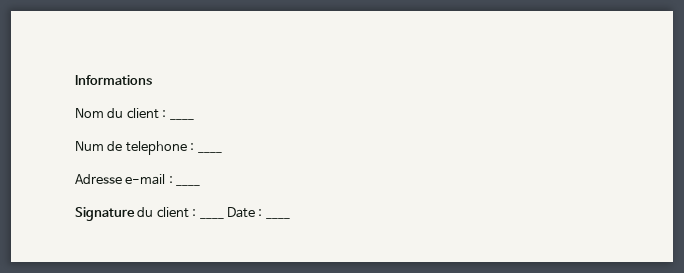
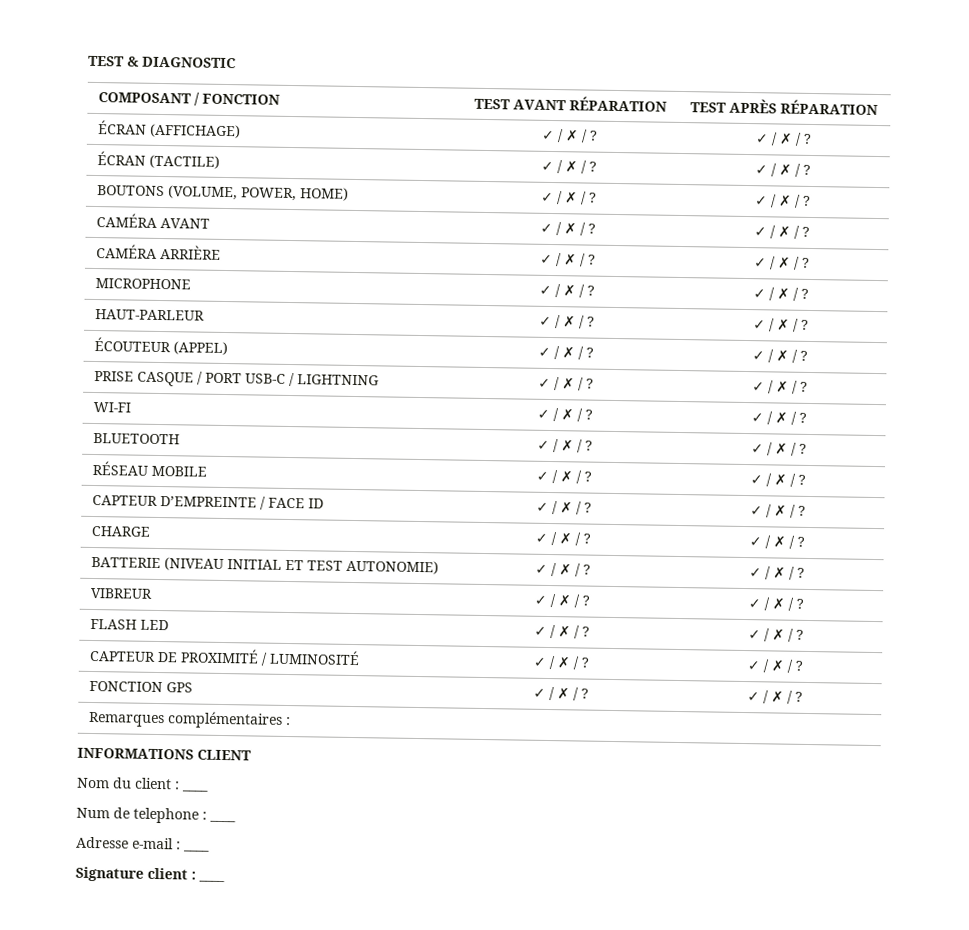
- Informations
+ TEST & DIAGNOSTIC
+ COMPOSANT / FONCTION | TEST AVANT RÉPARATION | TEST APRÈS RÉPARATION
+ ÉCRAN (AFFICHAGE) | ✓ / ✗ / ? | ✓ / ✗ / ?
+ ÉCRAN (TACTILE) | ✓ / ✗ / ? | ✓ / ✗ / ?
+ BOUTONS (VOLUME, POWER, HOME) | ✓ / ✗ / ? | ✓ / ✗ / ?
+ CAMÉRA AVANT | ✓ / ✗ / ? | ✓ / ✗ / ?
+ CAMÉRA ARRIÈRE | ✓ / ✗ / ? | ✓ / ✗ / ?
+ MICROPHONE | ✓ / ✗ / ? | ✓ / ✗ / ?
+ HAUT-PARLEUR | ✓ / ✗ / ? | ✓ / ✗ / ?
+ ÉCOUTEUR (APPEL) | ✓ / ✗ / ? | ✓ / ✗ / ?
+ PRISE CASQUE / PORT USB-C / LIGHTNING | ✓ / ✗ / ? | ✓ / ✗ / ?
+ WI-FI | ✓ / ✗ / ? | ✓ / ✗ / ?
+ BLUETOOTH | ✓ / ✗ / ? | ✓ / ✗ / ?
+ RÉSEAU MOBILE | ✓ / ✗ / ? | ✓ / ✗ / ?
+ CAPTEUR D’EMPREINTE / FACE ID | ✓ / ✗ / ? | ✓ / ✗ / ?
+ CHARGE | ✓ / ✗ / ? | ✓ / ✗ / ?
+ BATTERIE (NIVEAU INITIAL ET TEST AUTONOMIE) | ✓ / ✗ / ? | ✓ / ✗ / ?
+ VIBREUR | ✓ / ✗ / ? | ✓ / ✗ / ?
+ FLASH LED | ✓ / ✗ / ? | ✓ / ✗ / ?
+ CAPTEUR DE PROXIMITÉ / LUMINOSITÉ | ✓ / ✗ / ? | ✓ / ✗ / ?
+ FONCTION GPS | ✓ / ✗ / ? | ✓ / ✗ / ?
+ Remarques complémentaires :
+ INFORMATIONS CLIENT
- Signature du client : ____ Date : ____
+ Signature client : ____

